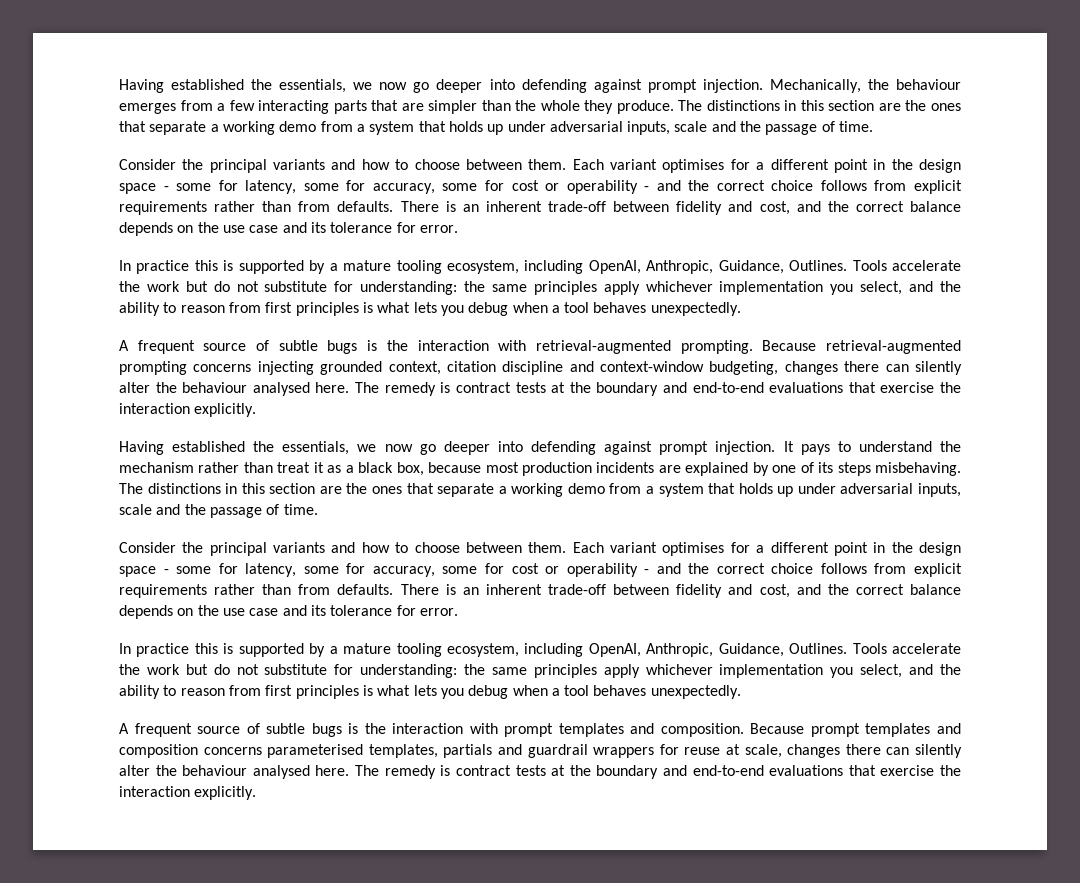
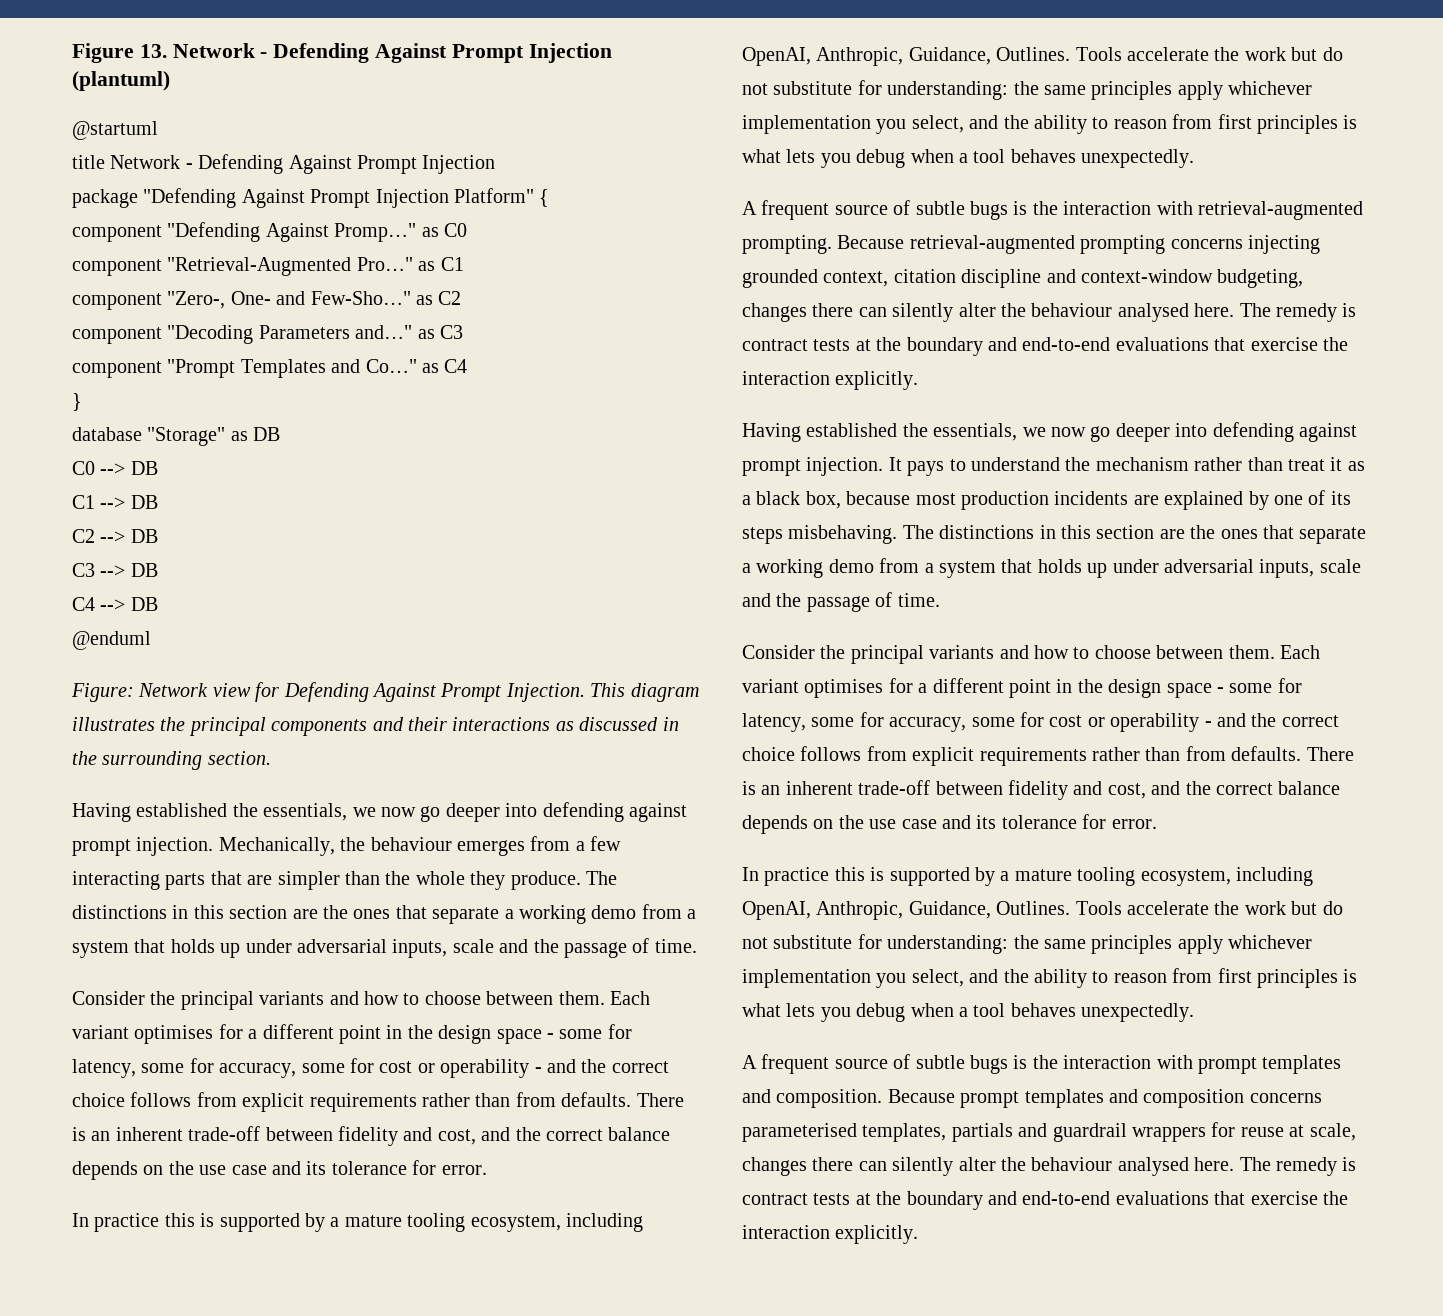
+ Figure 13. Network - Defending Against Prompt Injection (plantuml)
+ @startuml
+ title Network - Defending Against Prompt Injection
+ package "Defending Against Prompt Injection Platform" {
+ component "Defending Against Promp…" as C0
+ component "Retrieval-Augmented Pro…" as C1
+ component "Zero-, One- and Few-Sho…" as C2
+ component "Decoding Parameters and…" as C3
+ component "Prompt Templates and Co…" as C4
+ }
+ database "Storage" as DB
+ C0 --> DB
+ C1 --> DB
+ C2 --> DB
+ C3 --> DB
+ C4 --> DB
+ @enduml
+ Figure: Network view for Defending Against Prompt Injection. This diagram illustrates the principal components and their interactions as discussed in the surrounding section.

